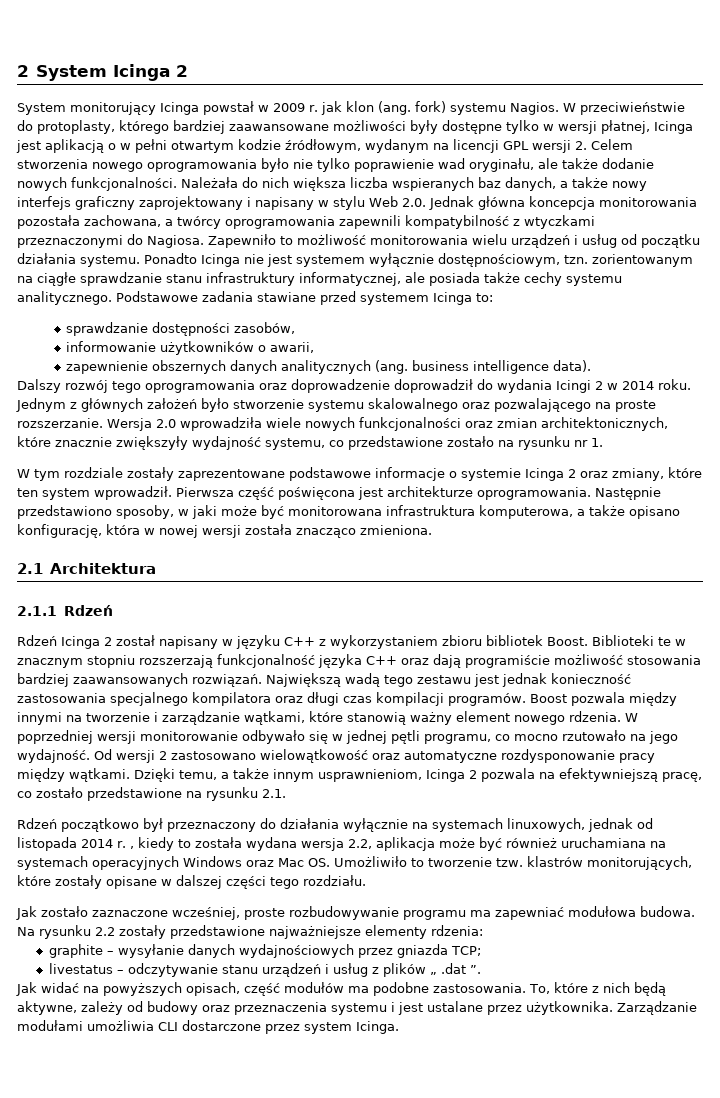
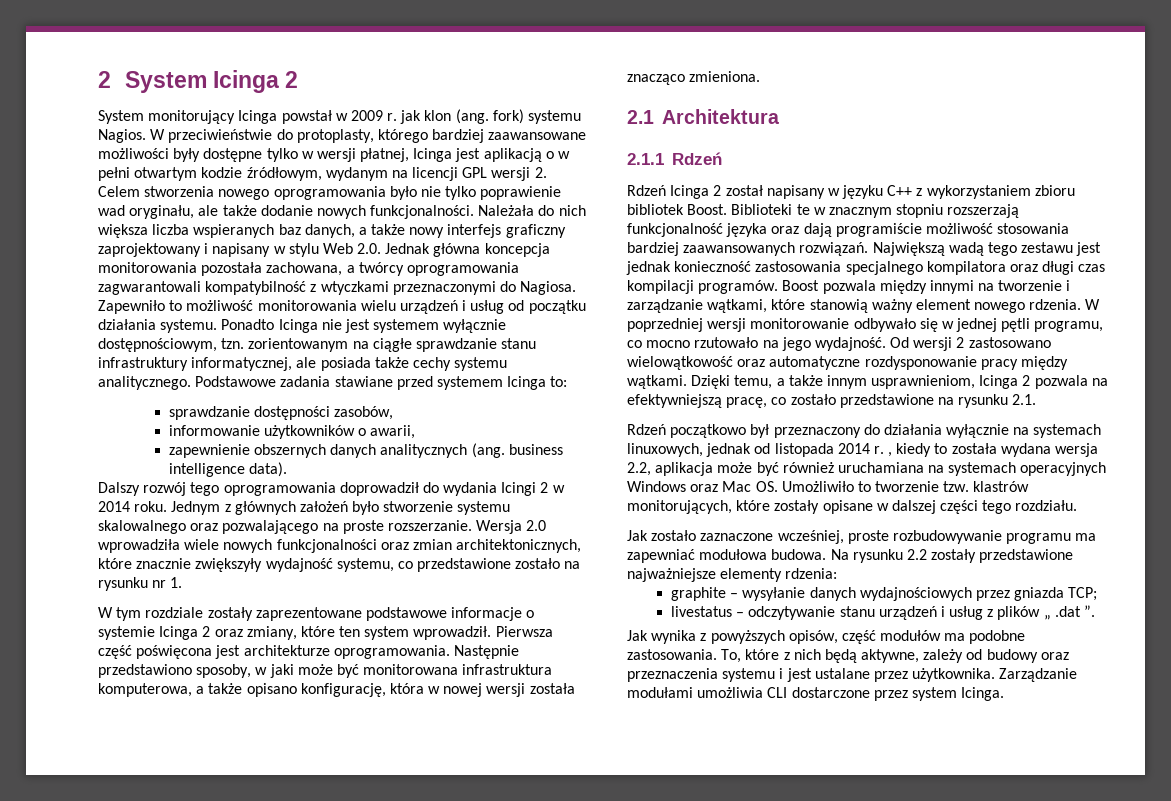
- Należała do nich większa liczba wspieranych baz danych, a także nowy interfejs graficzny zaprojektowany i napisany w stylu Web 2.0. Jednak główna koncepcja monitorowania pozostała zachowana, a twórcy oprogramowania zapewnili kompatybilność z wtyczkami przeznaczonymi do Nagiosa.
+ Należała do nich większa liczba wspieranych baz danych, a także nowy interfejs graficzny zaprojektowany i napisany w stylu Web 2.0. Jednak główna koncepcja monitorowania pozostała zachowana, a twórcy oprogramowania zagwarantowali kompatybilność z wtyczkami przeznaczonymi do Nagiosa.
- Dalszy rozwój tego oprogramowania oraz doprowadzenie doprowadził do wydania Icingi 2 w 2014 roku.
+ Dalszy rozwój tego oprogramowania doprowadził do wydania Icingi 2 w 2014 roku.
- Biblioteki te w znacznym stopniu rozszerzają funkcjonalność języka C++ oraz dają programiście możliwość stosowania bardziej zaawansowanych rozwiązań.
+ Biblioteki te w znacznym stopniu rozszerzają funkcjonalność języka oraz dają programiście możliwość stosowania bardziej zaawansowanych rozwiązań.
- Jak widać na powyższych opisach, część modułów ma podobne zastosowania.
+ Jak wynika z powyższych opisów, część modułów ma podobne zastosowania.

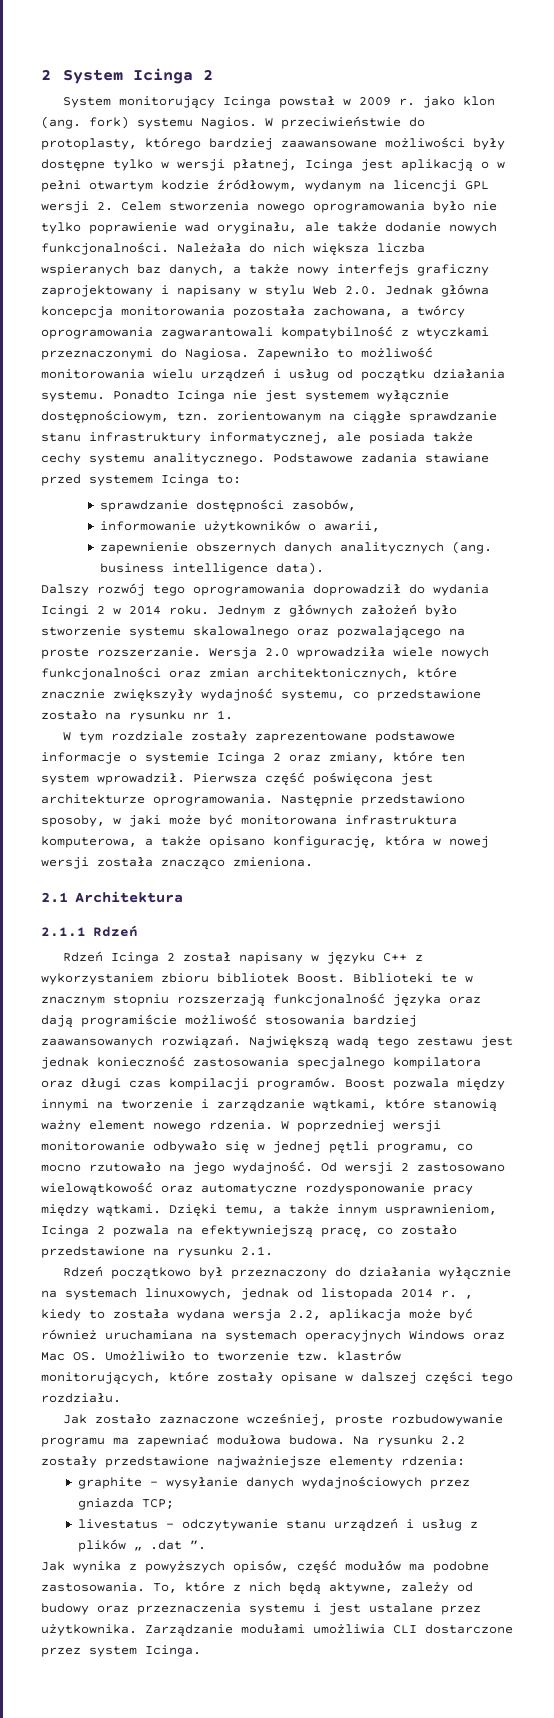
- System monitorujący Icinga powstał w 2009 r. jak klon (ang. fork) systemu Nagios.
+ System monitorujący Icinga powstał w 2009 r. jako klon (ang. fork) systemu Nagios.

